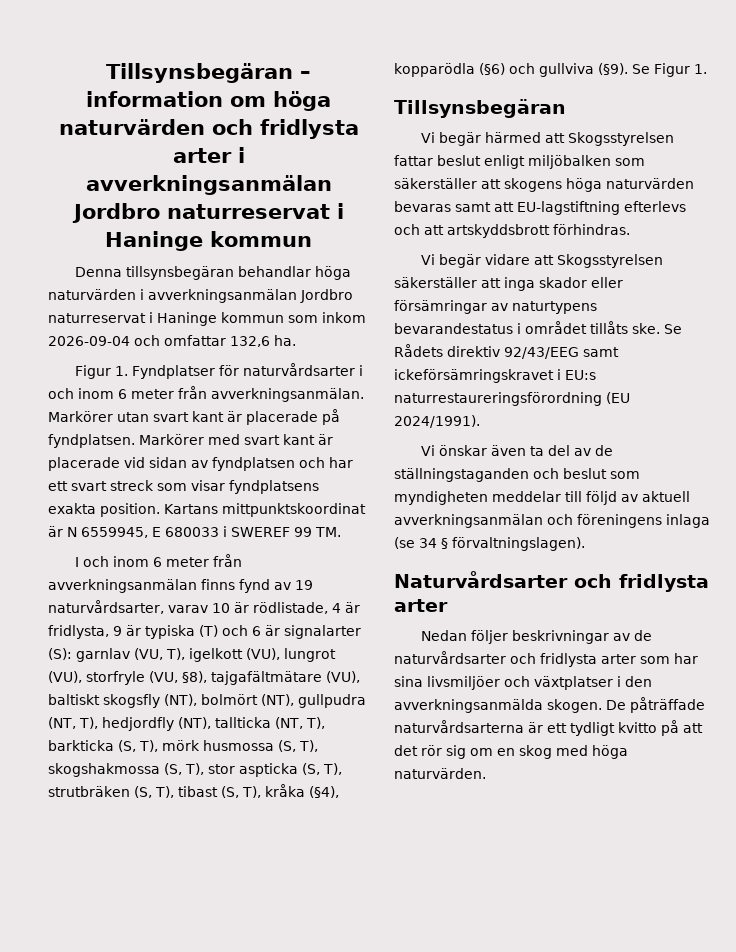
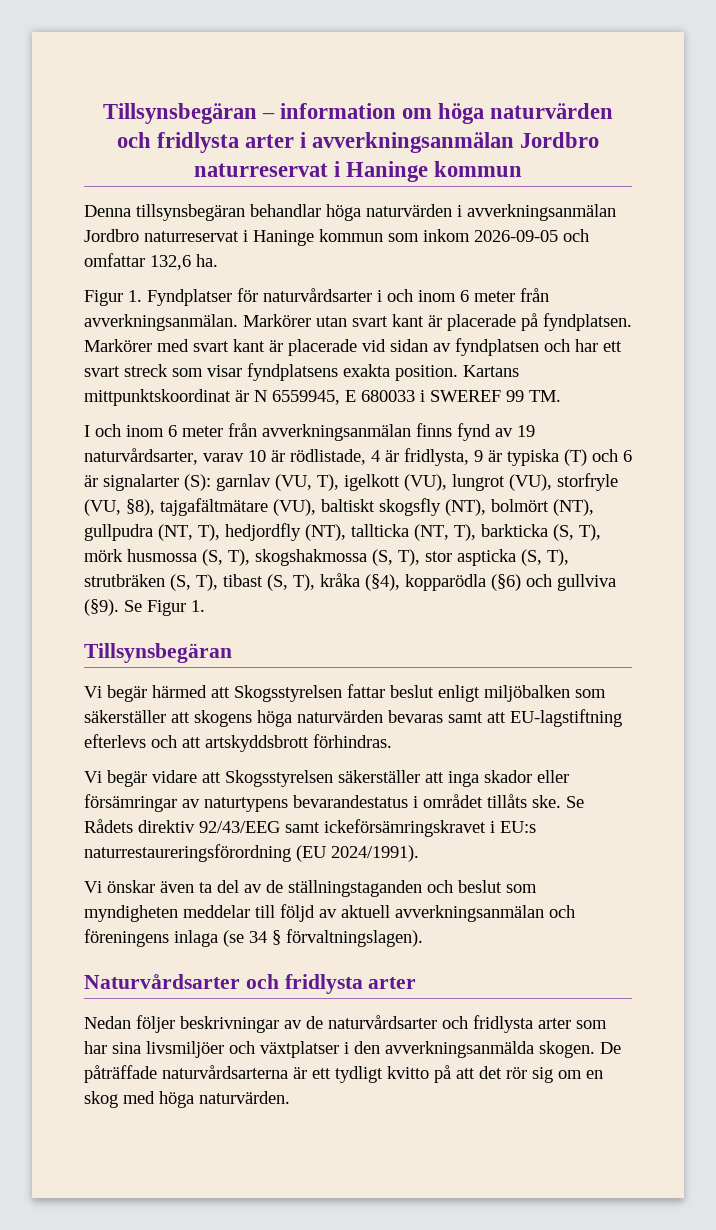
- Denna tillsynsbegäran behandlar höga naturvärden i avverkningsanmälan Jordbro naturreservat i Haninge kommun som inkom 2026-09-04 och omfattar 132,6 ha.
+ Denna tillsynsbegäran behandlar höga naturvärden i avverkningsanmälan Jordbro naturreservat i Haninge kommun som inkom 2026-09-05 och omfattar 132,6 ha.

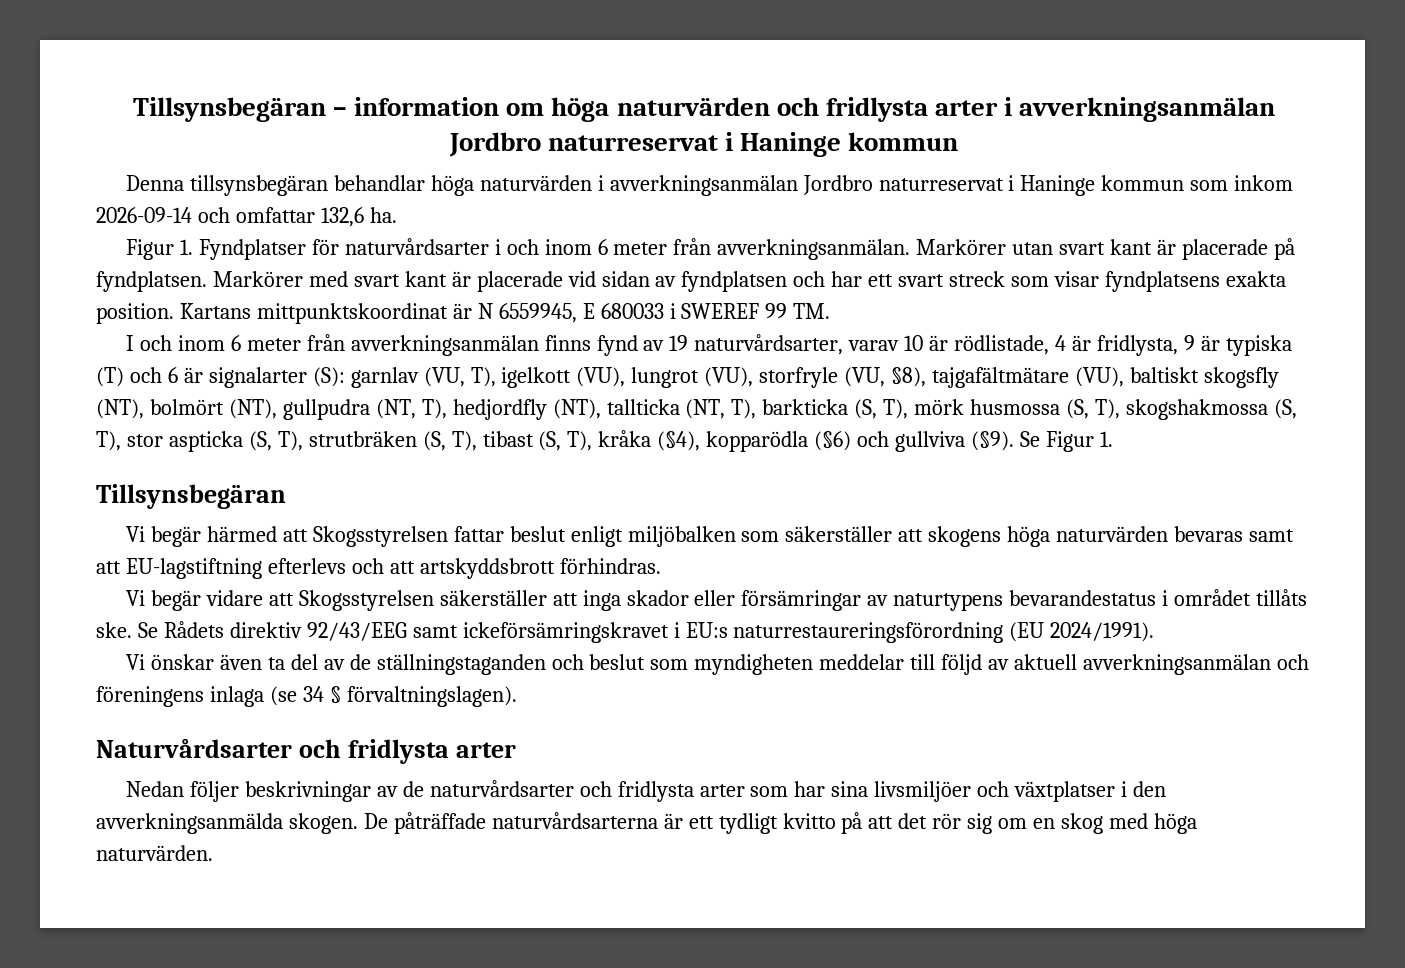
- Denna tillsynsbegäran behandlar höga naturvärden i avverkningsanmälan Jordbro naturreservat i Haninge kommun som inkom 2026-09-05 och omfattar 132,6 ha.
+ Denna tillsynsbegäran behandlar höga naturvärden i avverkningsanmälan Jordbro naturreservat i Haninge kommun som inkom 2026-09-14 och omfattar 132,6 ha.

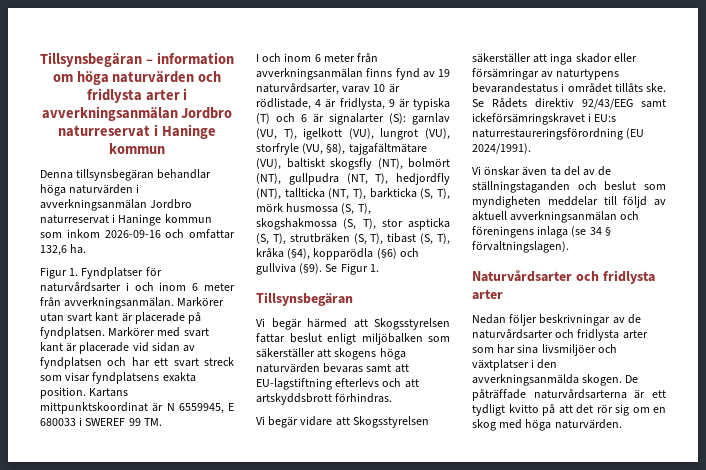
- Denna tillsynsbegäran behandlar höga naturvärden i avverkningsanmälan Jordbro naturreservat i Haninge kommun som inkom 2026-09-14 och omfattar 132,6 ha.
+ Denna tillsynsbegäran behandlar höga naturvärden i avverkningsanmälan Jordbro naturreservat i Haninge kommun som inkom 2026-09-16 och omfattar 132,6 ha.

